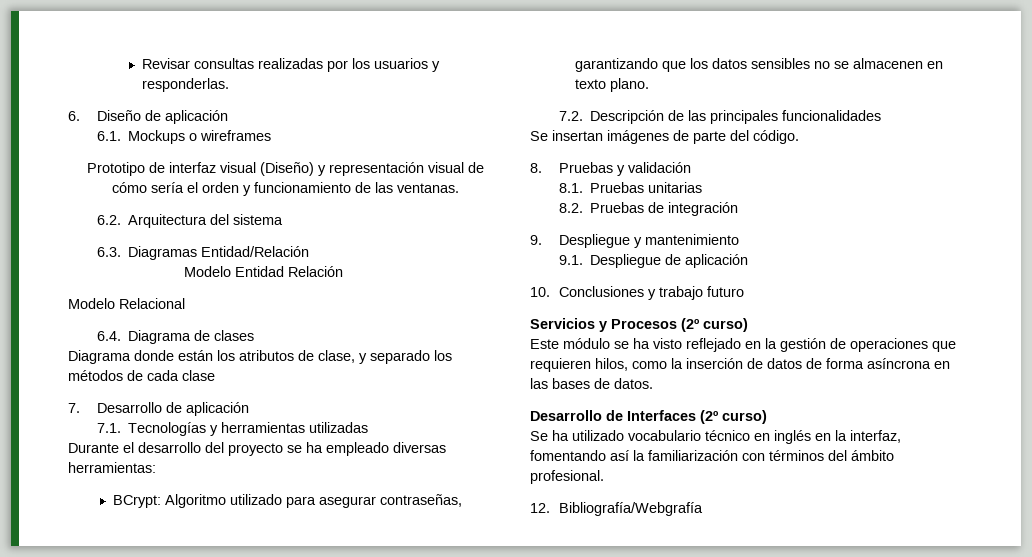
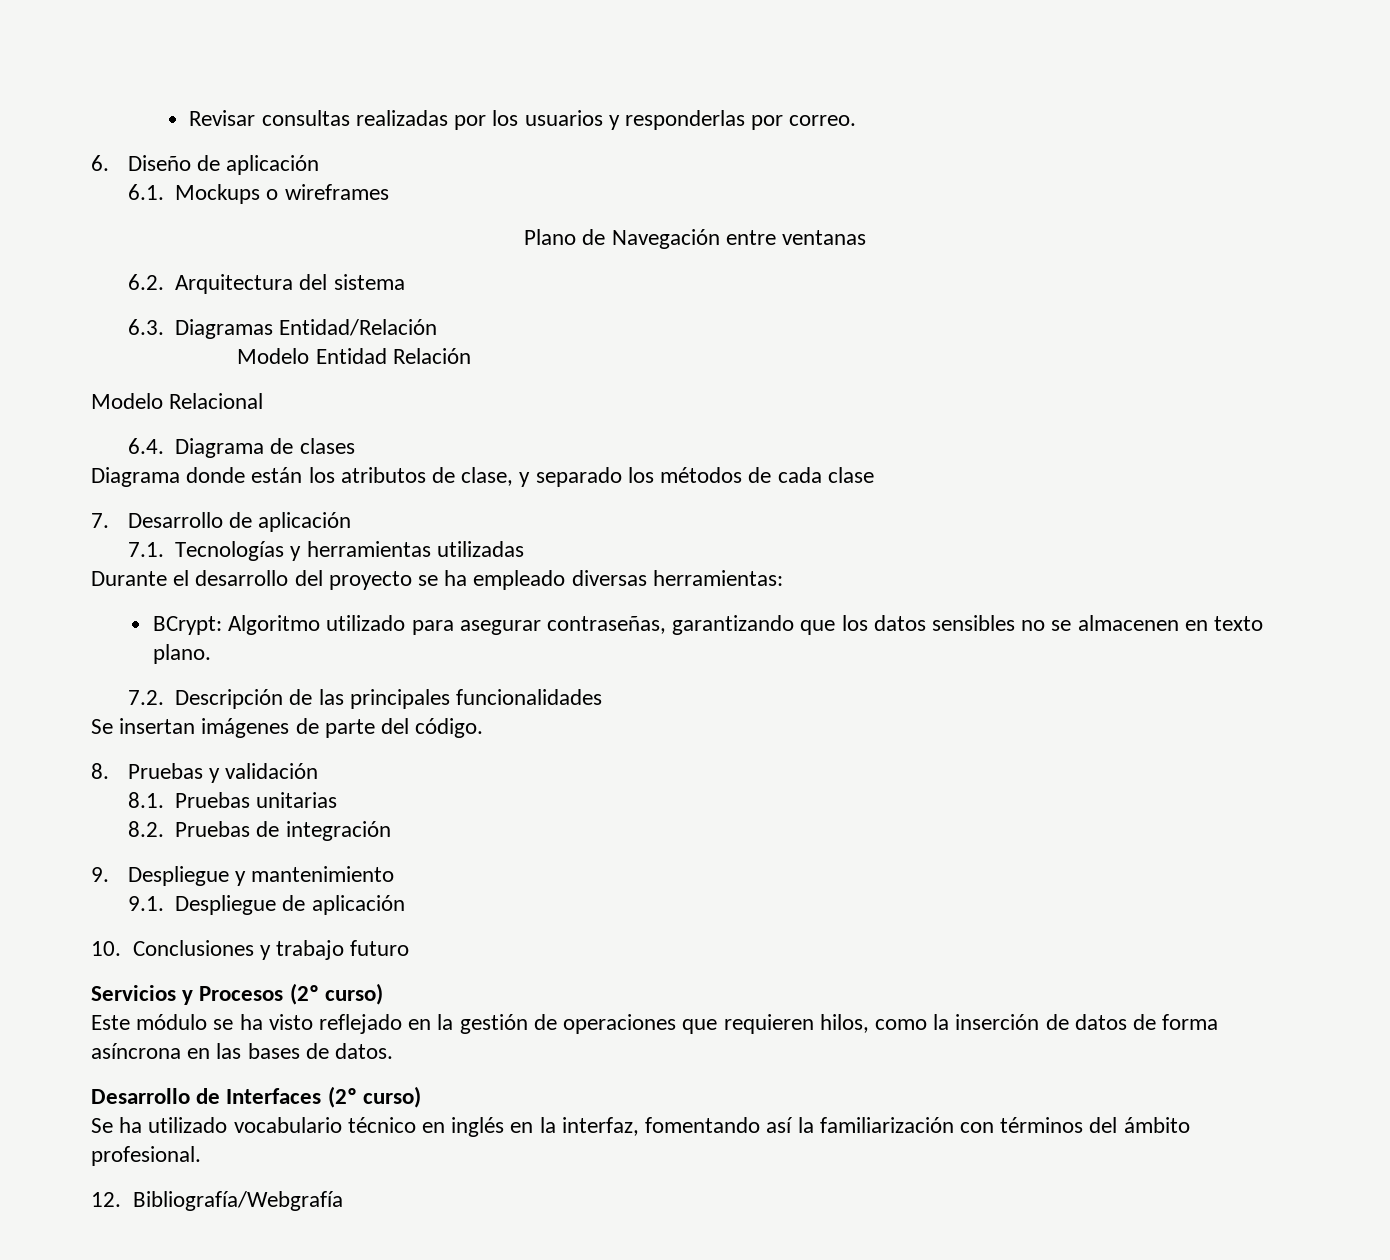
- Revisar consultas realizadas por los usuarios y responderlas.
+ Revisar consultas realizadas por los usuarios y responderlas por correo.
- Prototipo de interfaz visual (Diseño) y representación visual de cómo sería el orden y funcionamiento de las ventanas.
+ Plano de Navegación entre ventanas

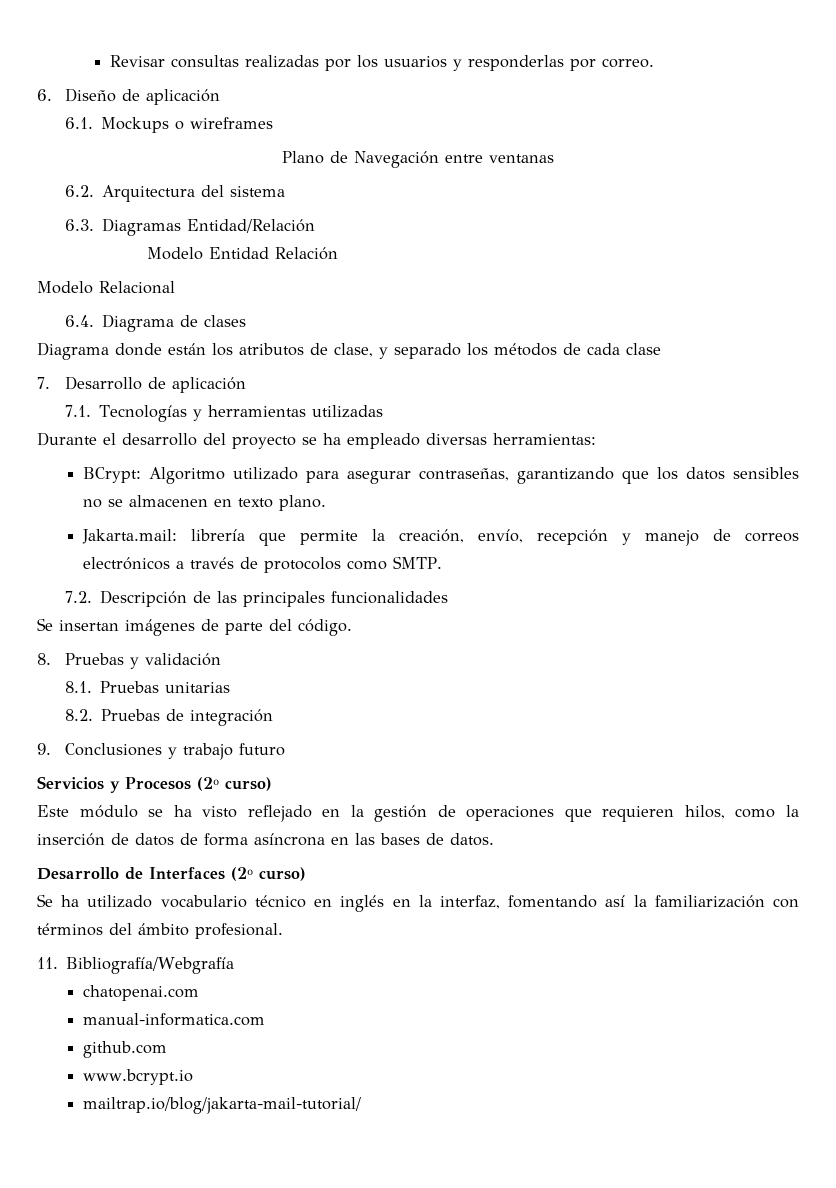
+ Jakarta.mail: librería que permite la creación, envío, recepción y manejo de correos electrónicos a través de protocolos como SMTP.
- 9. Despliegue y mantenimiento
- 9.1. Despliegue de aplicación
- 10. Conclusiones y trabajo futuro
+ 9. Conclusiones y trabajo futuro
- 12. Bibliografía/Webgrafía
+ 11. Bibliografía/Webgrafía
+ chatopenai.com
+ manual-informatica.com
+ github.com
+ www.bcrypt.io
+ mailtrap.io/blog/jakarta-mail-tutorial/

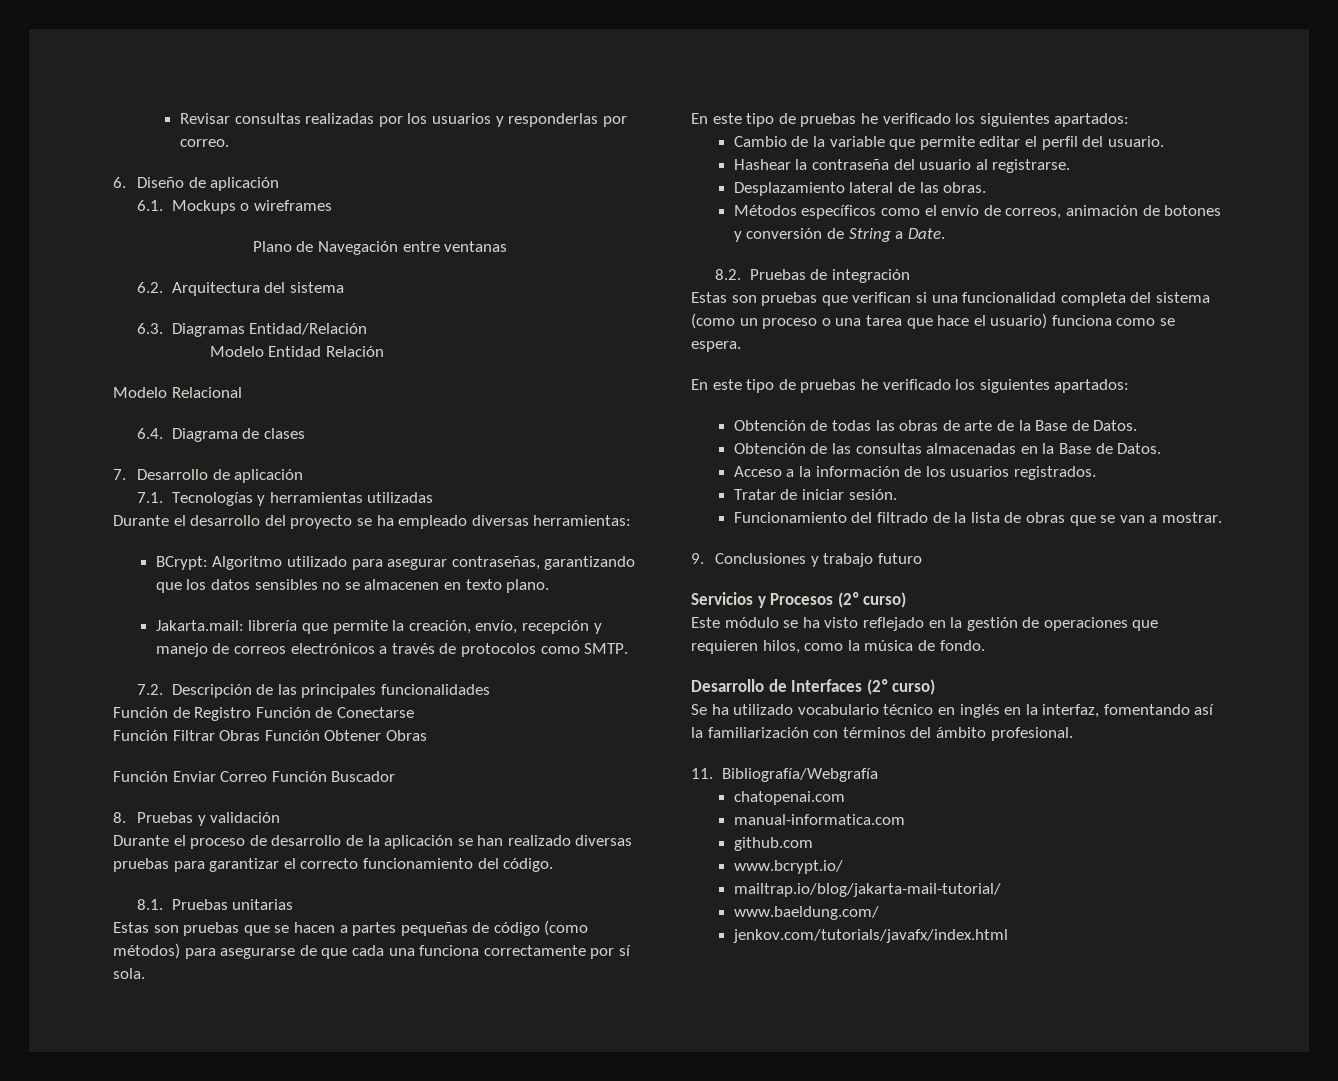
- Diagrama donde están los atributos de clase, y separado los métodos de cada clase
- Se insertan imágenes de parte del código.
+ Función de Registro Función de Conectarse
+ Función Filtrar Obras Función Obtener Obras
+ Función Enviar Correo Función Buscador
  8. Pruebas y validación
+ Durante el proceso de desarrollo de la aplicación se han realizado diversas pruebas para garantizar el correcto funcionamiento del código.
  8.1. Pruebas unitarias
+ Estas son pruebas que se hacen a partes pequeñas de código (como métodos) para asegurarse de que cada una funciona correctamente por sí sola.
+ En este tipo de pruebas he verificado los siguientes apartados:
+ Cambio de la variable que permite editar el perfil del usuario.
+ Hashear la contraseña del usuario al registrarse.
+ Desplazamiento lateral de las obras.
+ Métodos específicos como el envío de correos, animación de botones y conversión de String a Date.
  8.2. Pruebas de integración
+ Estas son pruebas que verifican si una funcionalidad completa del sistema (como un proceso o una tarea que hace el usuario) funciona como se espera.
+ En este tipo de pruebas he verificado los siguientes apartados:
+ Obtención de todas las obras de arte de la Base de Datos.
+ Obtención de las consultas almacenadas en la Base de Datos.
+ Acceso a la información de los usuarios registrados.
+ Tratar de iniciar sesión.
+ Funcionamiento del filtrado de la lista de obras que se van a mostrar.
- Este módulo se ha visto reflejado en la gestión de operaciones que requieren hilos, como la inserción de datos de forma asíncrona en las bases de datos.
+ Este módulo se ha visto reflejado en la gestión de operaciones que requieren hilos, como la música de fondo.
- www.bcrypt.io
+ www.bcrypt.io/
+ www.baeldung.com/
+ jenkov.com/tutorials/javafx/index.html

